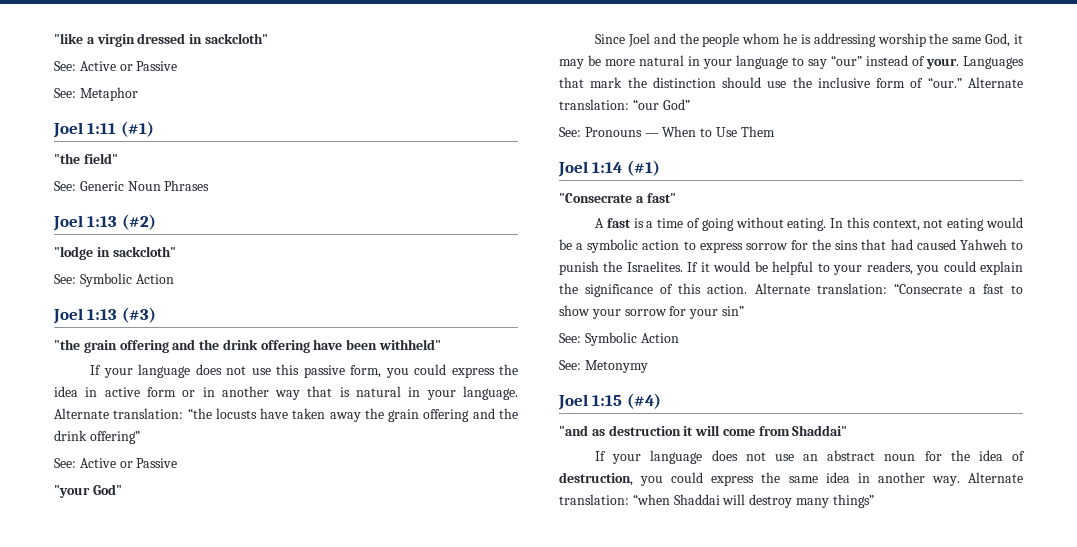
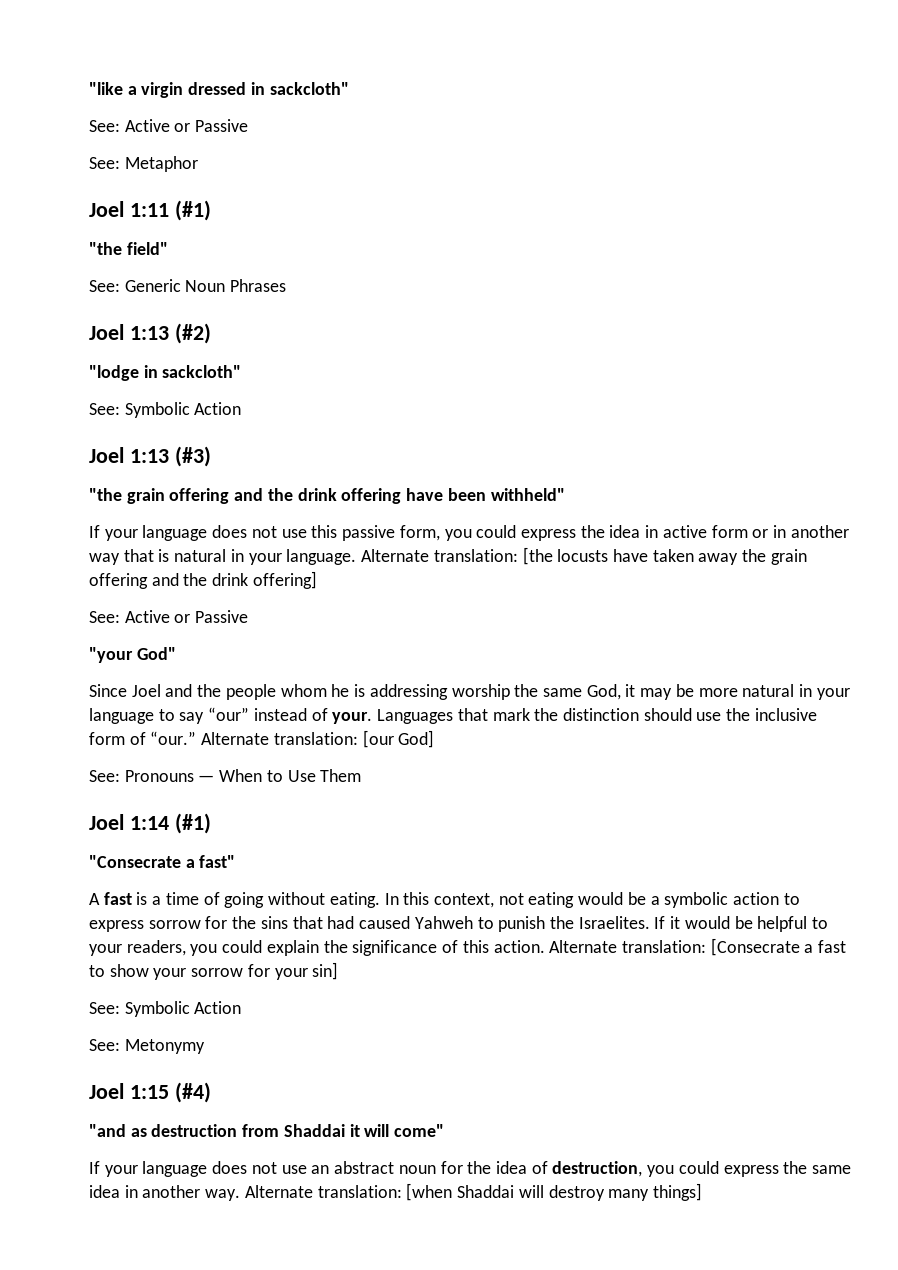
- Alternate translation: “the locusts have taken away the grain offering and the drink offering”
+ Alternate translation: [the locusts have taken away the grain offering and the drink offering]
- Alternate translation: “our God”
+ Alternate translation: [our God]
- Alternate translation: “Consecrate a fast to show your sorrow for your sin”
+ Alternate translation: [Consecrate a fast to show your sorrow for your sin]
- "and as destruction it will come from Shaddai"
+ "and as destruction from Shaddai it will come"
- Alternate translation: “when Shaddai will destroy many things”
+ Alternate translation: [when Shaddai will destroy many things]

